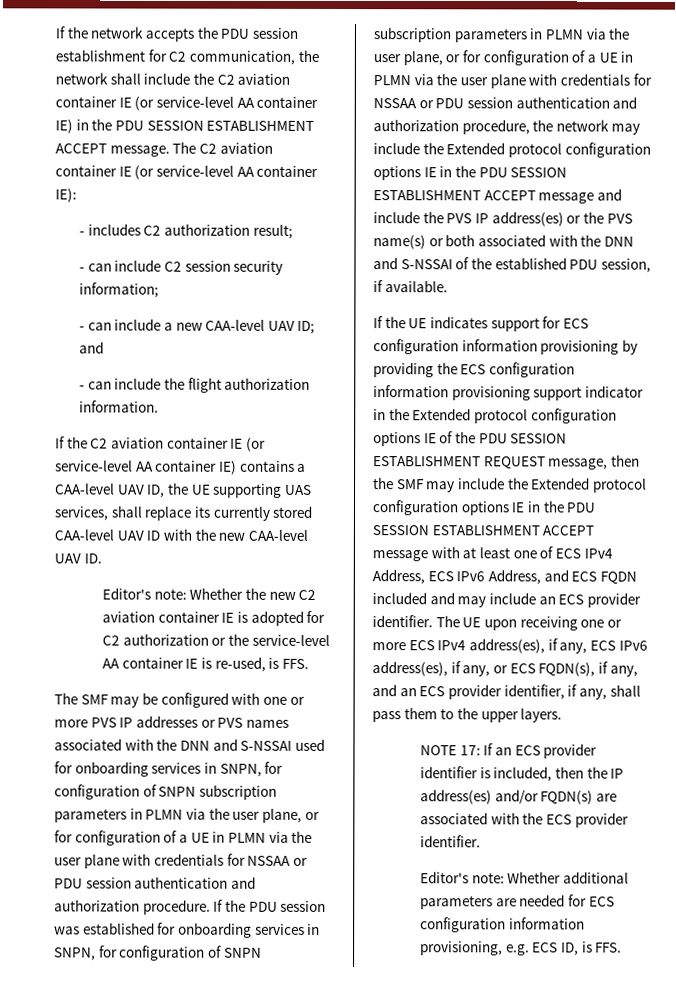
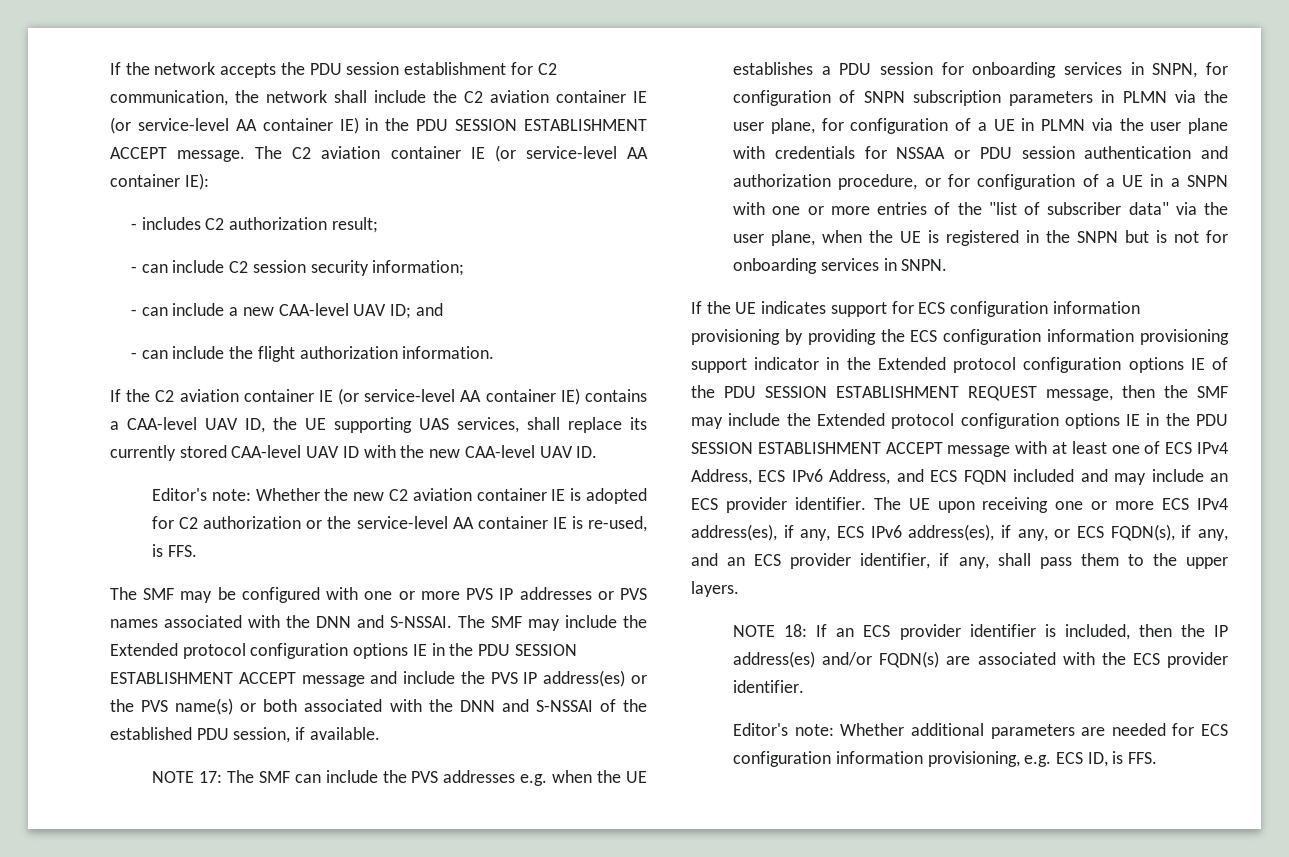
- The SMF may be configured with one or more PVS IP addresses or PVS names associated with the DNN and S-NSSAI used for onboarding services in SNPN, for configuration of SNPN subscription parameters in PLMN via the user plane, or for configuration of a UE in PLMN via the user plane with credentials for NSSAA or PDU session authentication and authorization procedure. If the PDU session was established for onboarding services in SNPN, for configuration of SNPN subscription parameters in PLMN via the user plane, or for configuration of a UE in PLMN via the user plane with credentials for NSSAA or PDU session authentication and authorization procedure, the network may include the Extended protocol configuration options IE in the PDU SESSION ESTABLISHMENT ACCEPT message and include the PVS IP address(es) or the PVS name(s) or both associated with the DNN and S-NSSAI of the established PDU session, if available.
+ The SMF may be configured with one or more PVS IP addresses or PVS names associated with the DNN and S-NSSAI. The SMF may include the Extended protocol configuration options IE in the PDU SESSION ESTABLISHMENT ACCEPT message and include the PVS IP address(es) or the PVS name(s) or both associated with the DNN and S-NSSAI of the established PDU session, if available.
+ NOTE 17: The SMF can include the PVS addresses e.g. when the UE establishes a PDU session for onboarding services in SNPN, for configuration of SNPN subscription parameters in PLMN via the user plane, for configuration of a UE in PLMN via the user plane with credentials for NSSAA or PDU session authentication and authorization procedure, or for configuration of a UE in a SNPN with one or more entries of the "list of subscriber data" via the user plane, when the UE is registered in the SNPN but is not for onboarding services in SNPN.
- NOTE 17: If an ECS provider identifier is included, then the IP address(es) and/or FQDN(s) are associated with the ECS provider identifier.
+ NOTE 18: If an ECS provider identifier is included, then the IP address(es) and/or FQDN(s) are associated with the ECS provider identifier.

